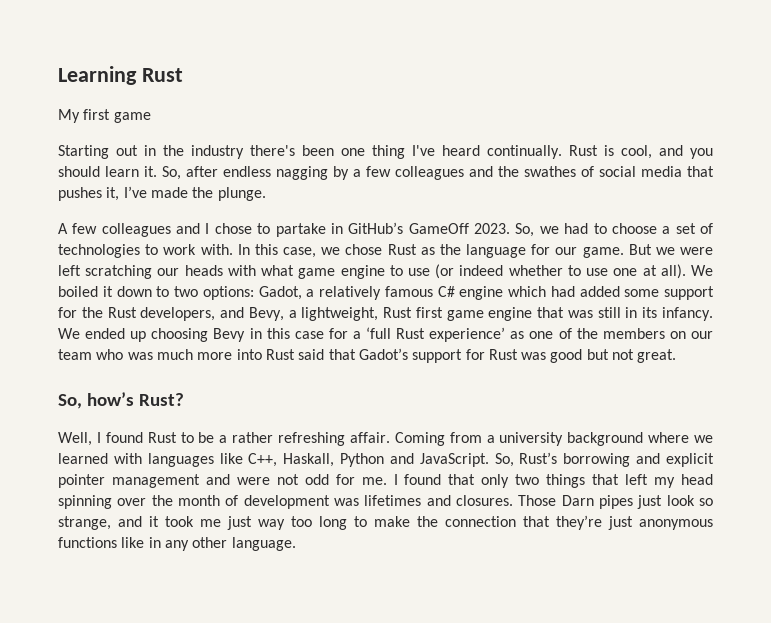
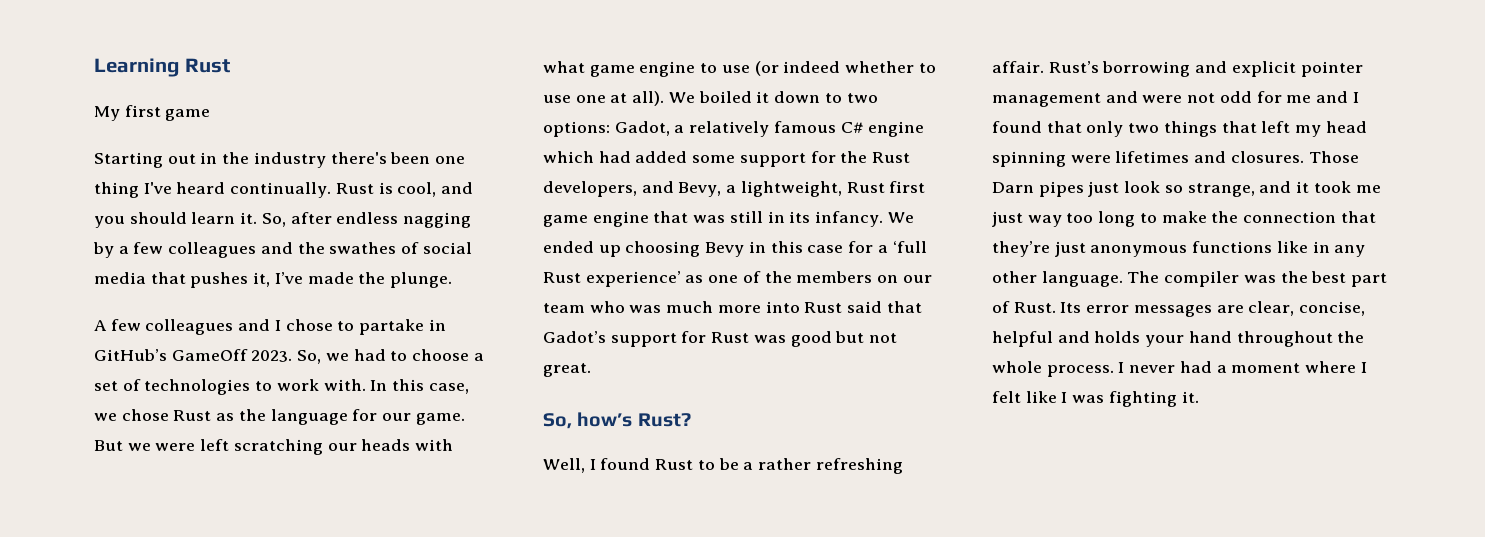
- Coming from a university background where we learned with languages like C++, Haskall, Python and JavaScript. So, Rust’s borrowing and explicit pointer management and were not odd for me. I found that only two things that left my head spinning over the month of development was lifetimes and closures.
+ Rust’s borrowing and explicit pointer management and were not odd for me and I found that only two things that left my head spinning were lifetimes and closures.
+ The compiler was the best part of Rust. Its error messages are clear, concise, helpful and holds your hand throughout the whole process. I never had a moment where I felt like I was fighting it.

